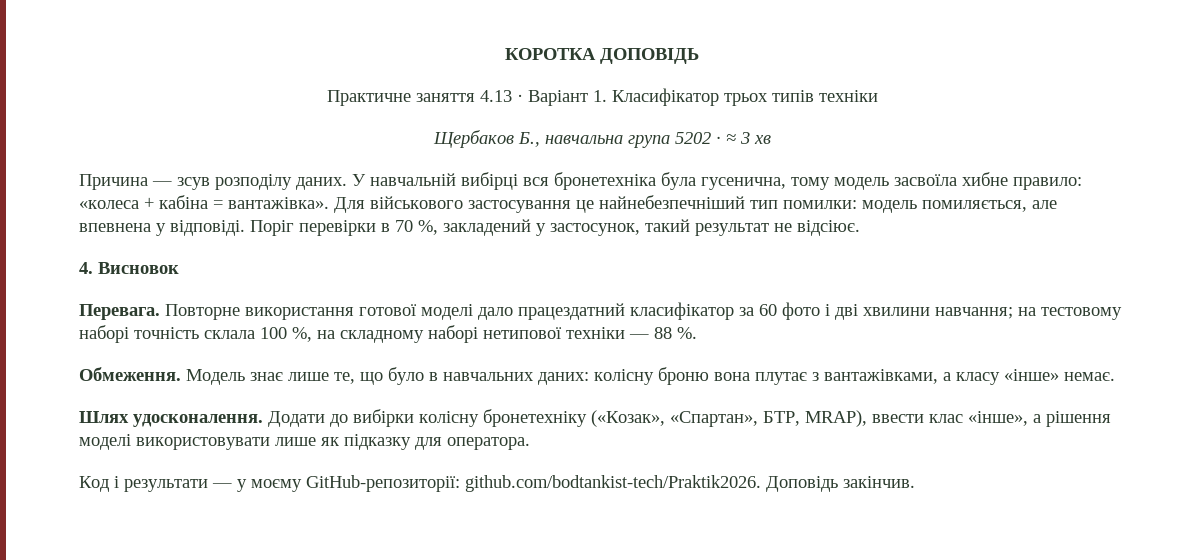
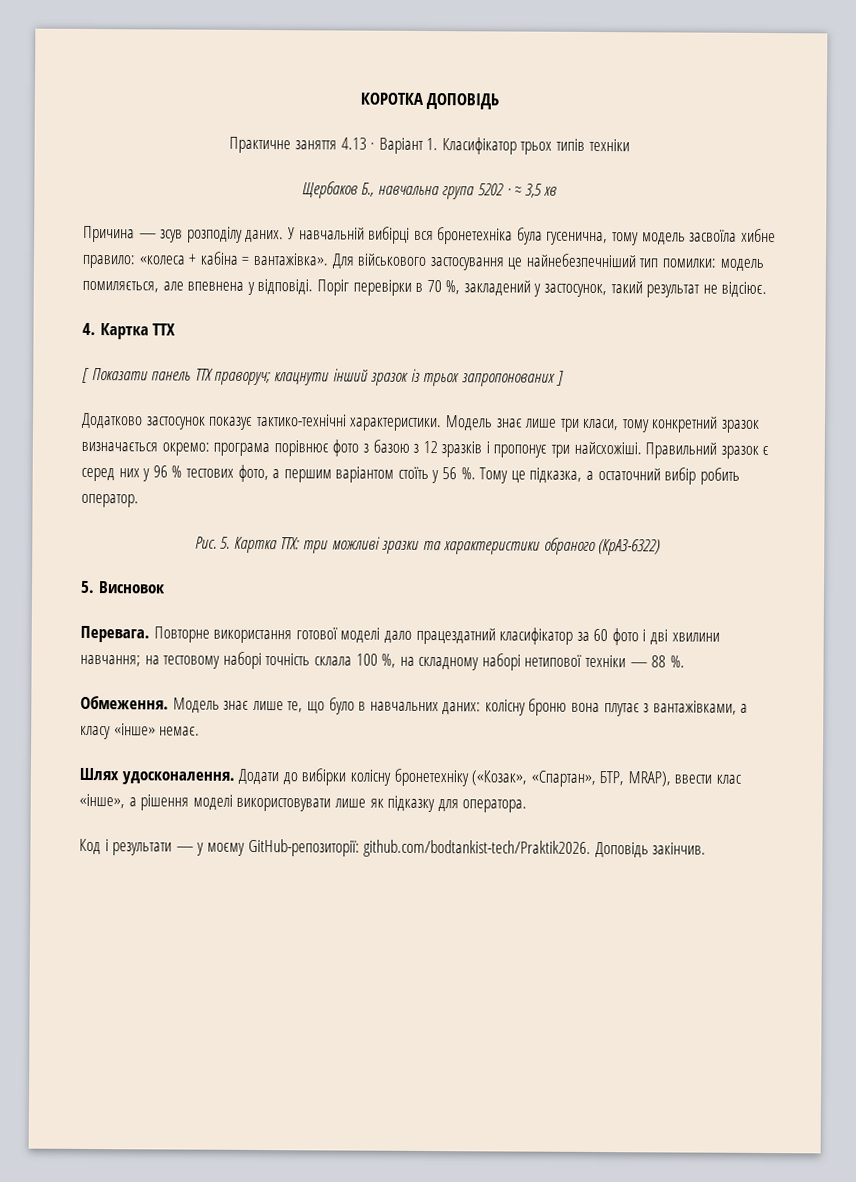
- Щербаков Б., навчальна група 5202 · ≈ 3 хв
+ Щербаков Б., навчальна група 5202 · ≈ 3,5 хв
- 4. Висновок
+ 4. Картка ТТХ
+ [ Показати панель ТТХ праворуч; клацнути інший зразок із трьох запропонованих ]
+ Додатково застосунок показує тактико-технічні характеристики. Модель знає лише три класи, тому конкретний зразок визначається окремо: програма порівнює фото з базою з 12 зразків і пропонує три найсхожіші. Правильний зразок є серед них у 96 % тестових фото, а першим варіантом стоїть у 56 %. Тому це підказка, а остаточний вибір робить оператор.
+ Рис. 5. Картка ТТХ: три можливі зразки та характеристики обраного (КрАЗ-6322)
+ 5. Висновок

